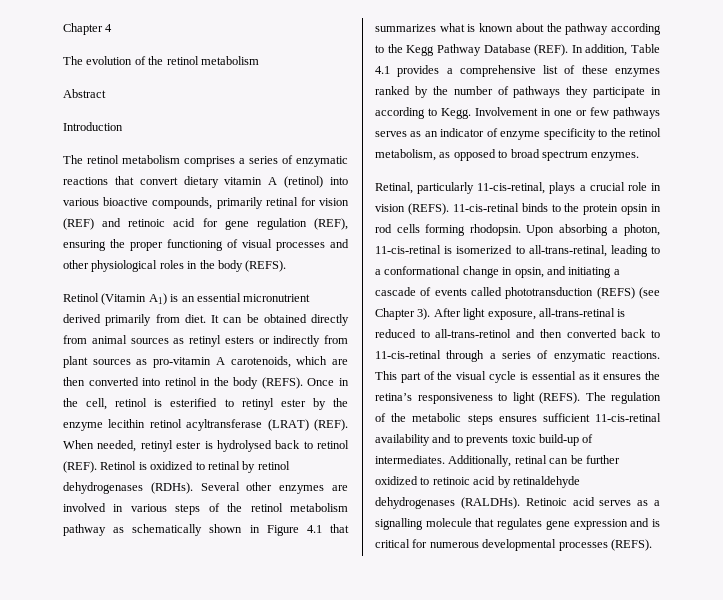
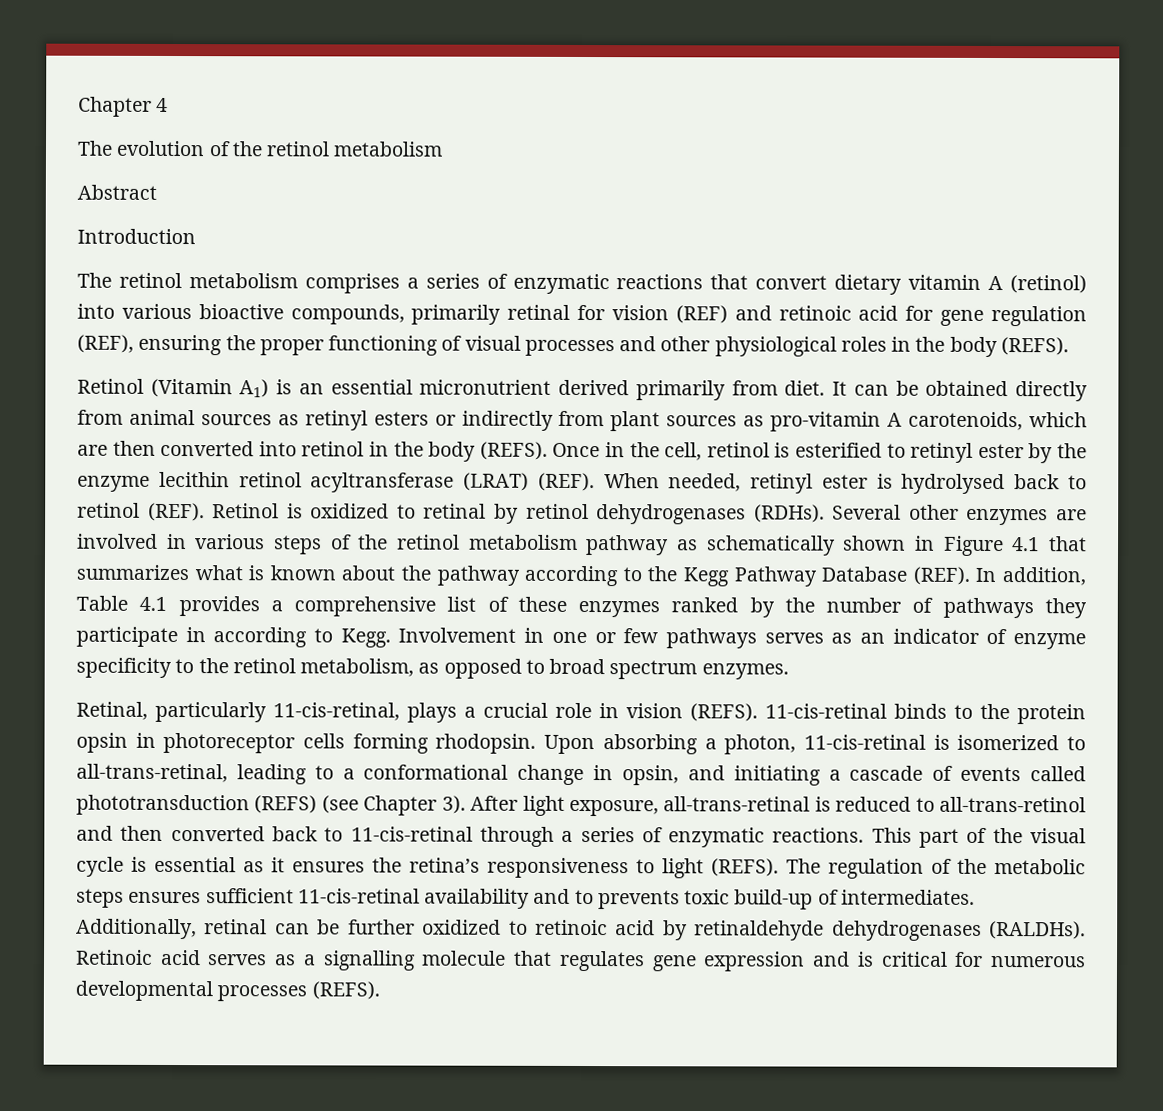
- 11-cis-retinal binds to the protein opsin in rod cells forming rhodopsin.
+ 11-cis-retinal binds to the protein opsin in photoreceptor cells forming rhodopsin.

